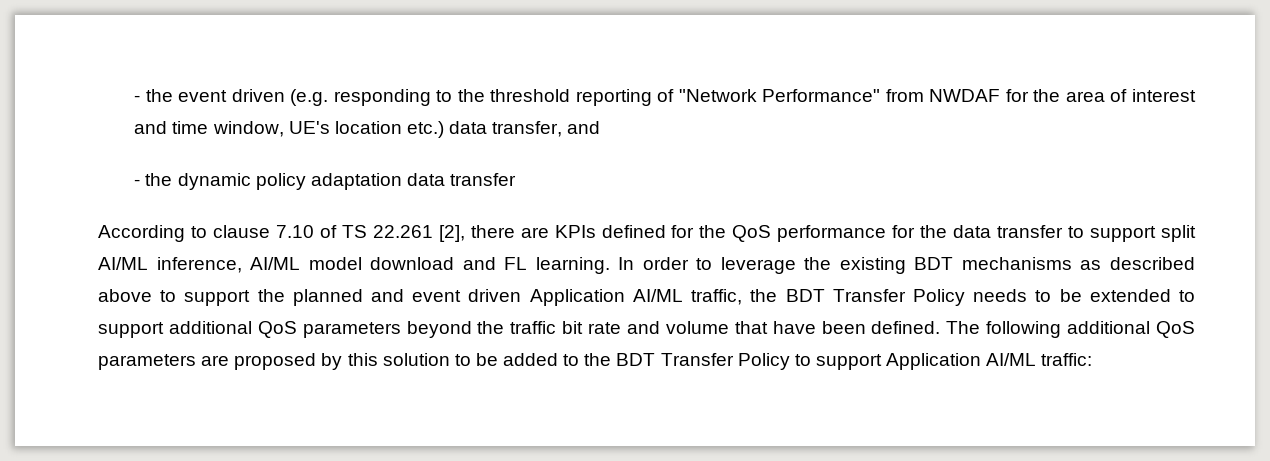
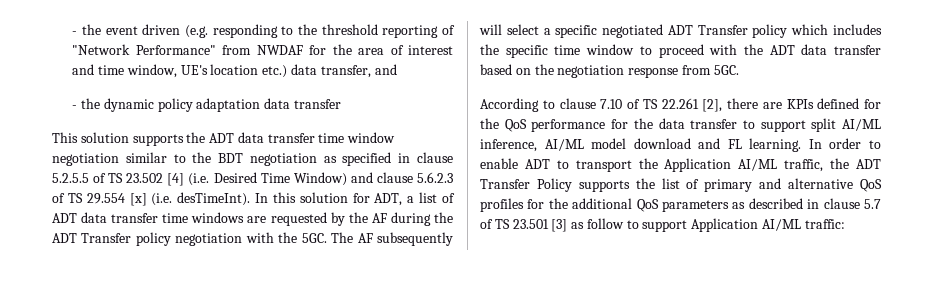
+ This solution supports the ADT data transfer time window negotiation similar to the BDT negotiation as specified in clause 5.2.5.5 of TS 23.502 [4] (i.e. Desired Time Window) and clause 5.6.2.3 of TS 29.554 [x] (i.e. desTimeInt). In this solution for ADT, a list of ADT data transfer time windows are requested by the AF during the ADT Transfer policy negotiation with the 5GC. The AF subsequently will select a specific negotiated ADT Transfer policy which includes the specific time window to proceed with the ADT data transfer based on the negotiation response from 5GC.
- In order to leverage the existing BDT mechanisms as described above to support the planned and event driven Application AI/ML traffic, the BDT Transfer Policy needs to be extended to support additional QoS parameters beyond the traffic bit rate and volume that have been defined. The following additional QoS parameters are proposed by this solution to be added to the BDT Transfer Policy to support Application AI/ML traffic:
+ In order to enable ADT to transport the Application AI/ML traffic, the ADT Transfer Policy supports the list of primary and alternative QoS profiles for the additional QoS parameters as described in clause 5.7 of TS 23.501 [3] as follow to support Application AI/ML traffic:

